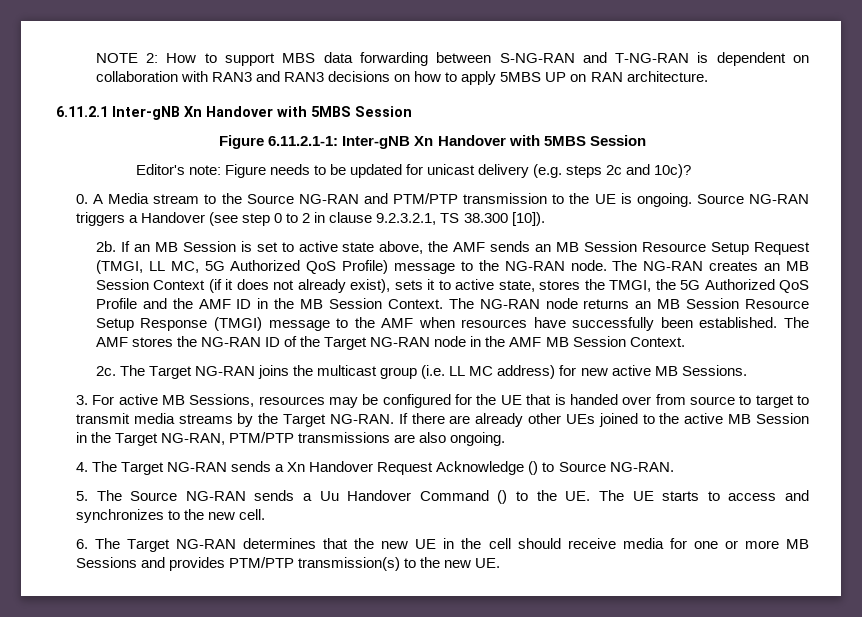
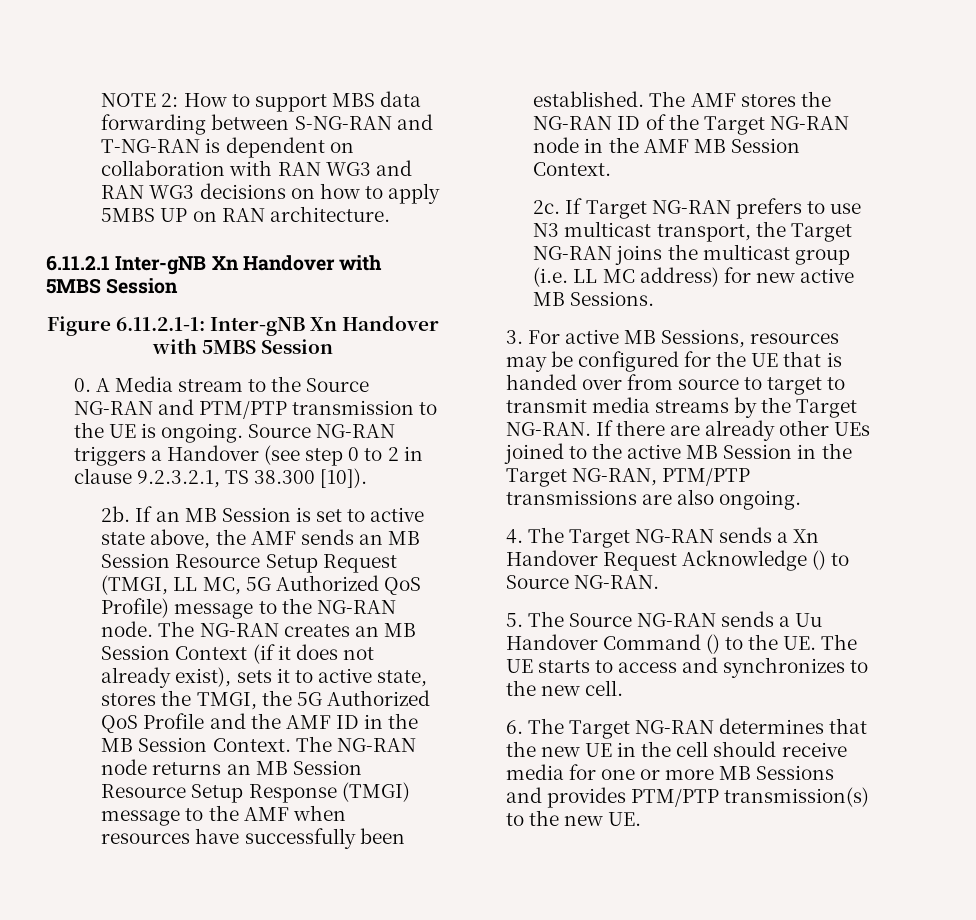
- NOTE 2: How to support MBS data forwarding between S-NG-RAN and T-NG-RAN is dependent on collaboration with RAN3 and RAN3 decisions on how to apply 5MBS UP on RAN architecture.
+ NOTE 2: How to support MBS data forwarding between S-NG-RAN and T-NG-RAN is dependent on collaboration with RAN WG3 and RAN WG3 decisions on how to apply 5MBS UP on RAN architecture.
- Editor's note: Figure needs to be updated for unicast delivery (e.g. steps 2c and 10c)?
- The Target NG-RAN joins the multicast group (i.e. LL MC address) for new active MB Sessions.
+ If Target NG-RAN prefers to use N3 multicast transport, the Target NG-RAN joins the multicast group (i.e. LL MC address) for new active MB Sessions.

